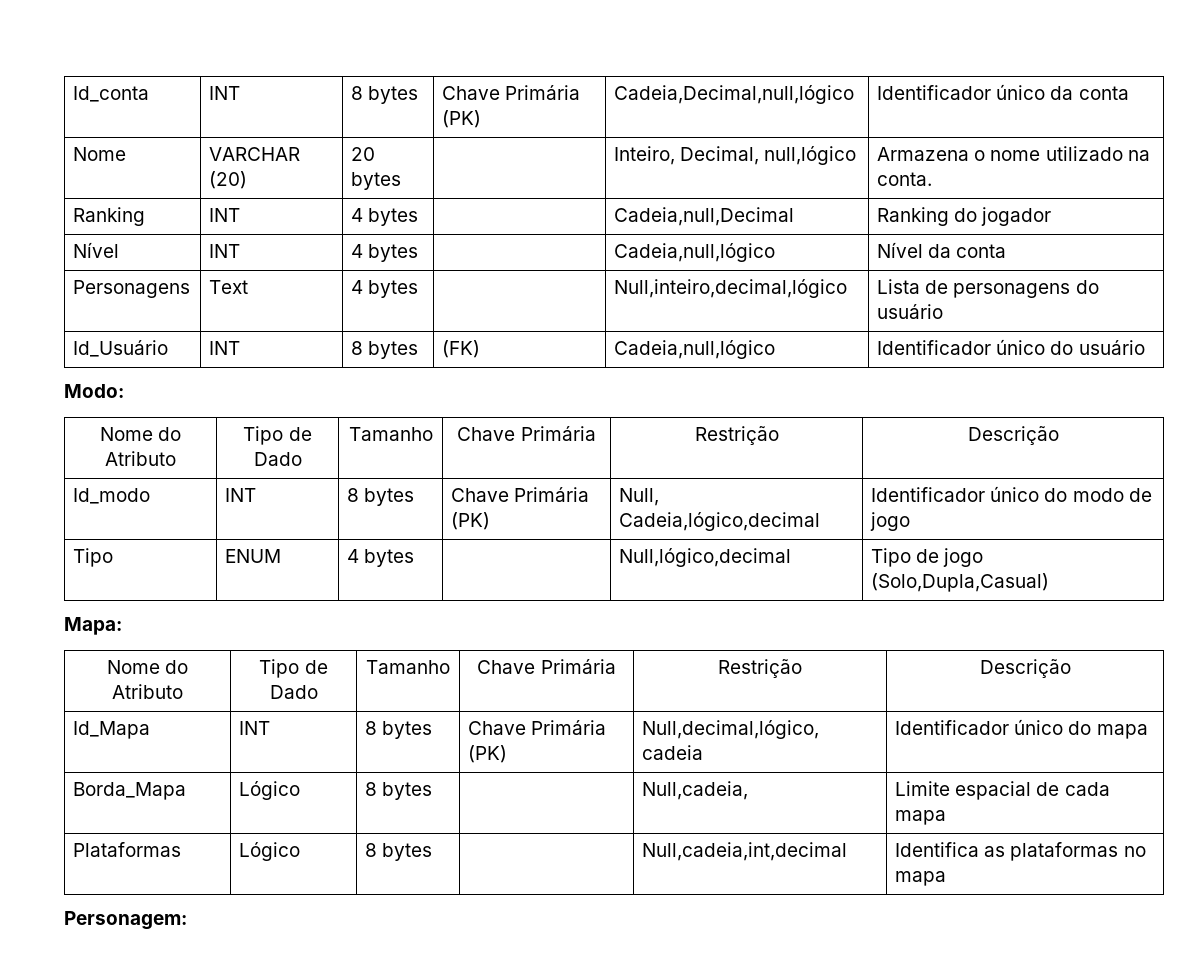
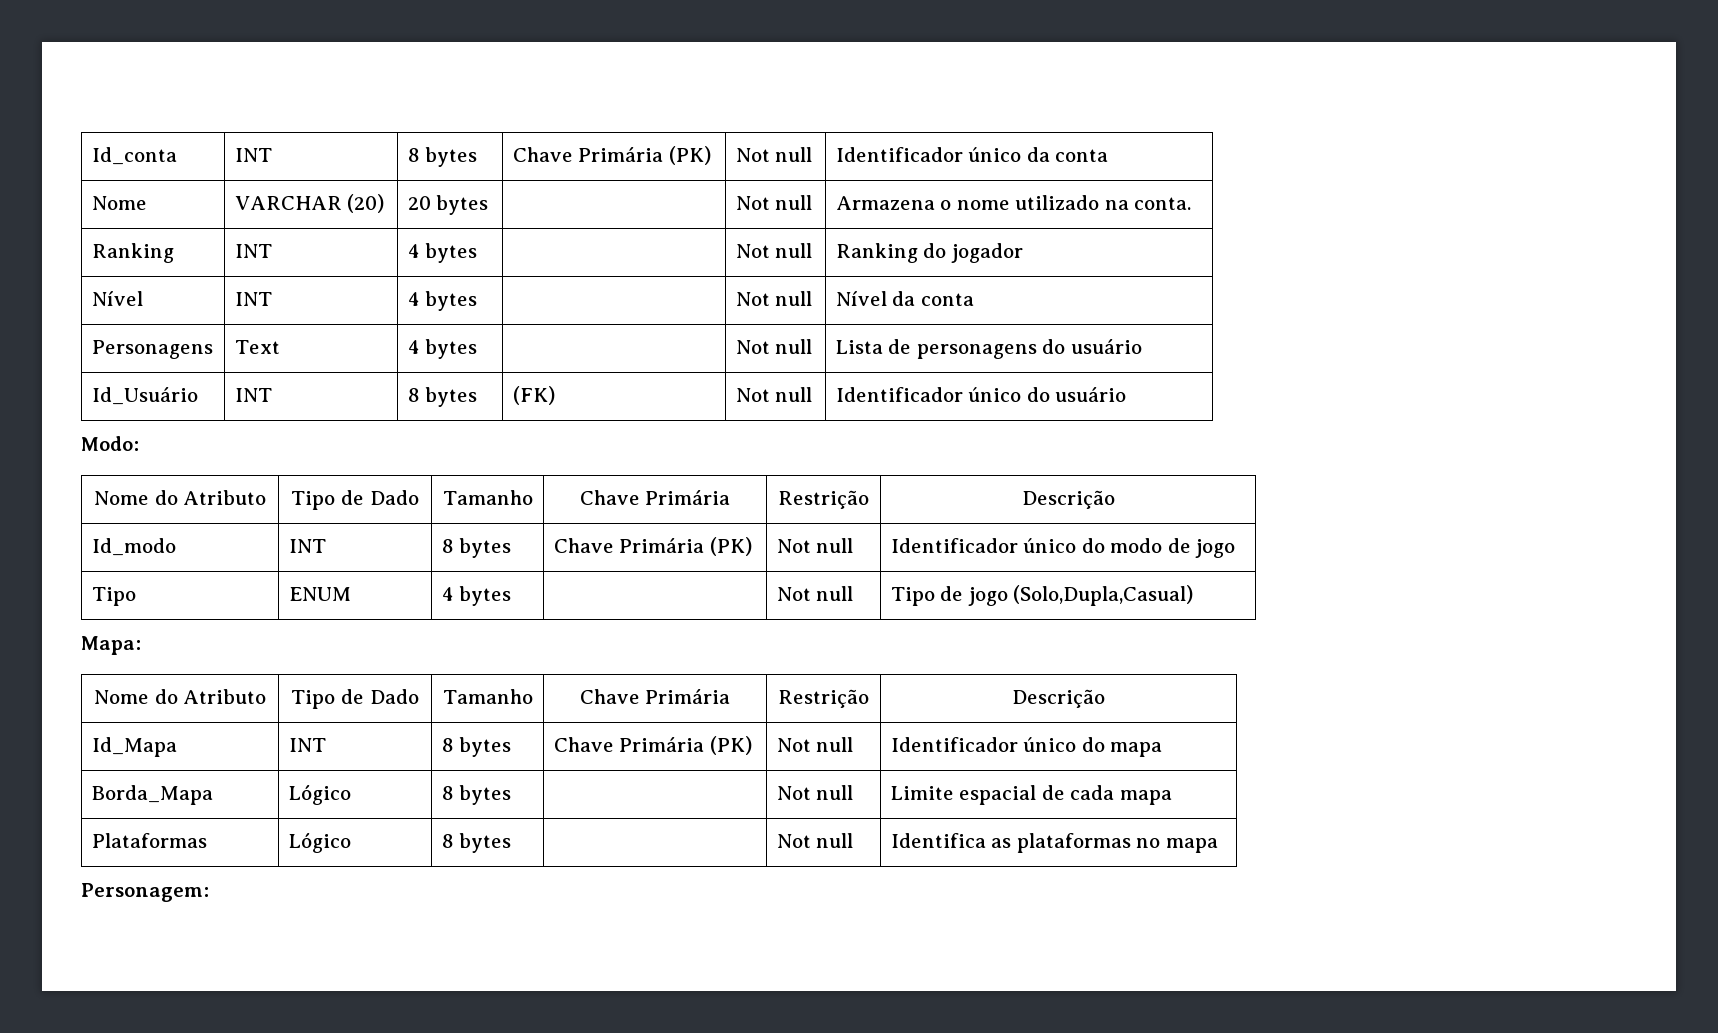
- Id_conta | INT | 8 bytes | Chave Primária (PK) | Cadeia,Decimal,null,lógico | Identificador único da conta
+ Id_conta | INT | 8 bytes | Chave Primária (PK) | Not null | Identificador único da conta
- Nome | VARCHAR (20) | 20 bytes | | Inteiro, Decimal, null,lógico | Armazena o nome utilizado na conta.
+ Nome | VARCHAR (20) | 20 bytes | | Not null | Armazena o nome utilizado na conta.
- Ranking | INT | 4 bytes | | Cadeia,null,Decimal | Ranking do jogador
+ Ranking | INT | 4 bytes | | Not null | Ranking do jogador
- Nível | INT | 4 bytes | | Cadeia,null,lógico | Nível da conta
+ Nível | INT | 4 bytes | | Not null | Nível da conta
- Personagens | Text | 4 bytes | | Null,inteiro,decimal,lógico | Lista de personagens do usuário
+ Personagens | Text | 4 bytes | | Not null | Lista de personagens do usuário
- Id_Usuário | INT | 8 bytes | (FK) | Cadeia,null,lógico | Identificador único do usuário
+ Id_Usuário | INT | 8 bytes | (FK) | Not null | Identificador único do usuário
- Id_modo | INT | 8 bytes | Chave Primária (PK) | Null, Cadeia,lógico,decimal | Identificador único do modo de jogo
+ Id_modo | INT | 8 bytes | Chave Primária (PK) | Not null | Identificador único do modo de jogo
- Tipo | ENUM | 4 bytes | | Null,lógico,decimal | Tipo de jogo (Solo,Dupla,Casual)
+ Tipo | ENUM | 4 bytes | | Not null | Tipo de jogo (Solo,Dupla,Casual)
- Id_Mapa | INT | 8 bytes | Chave Primária (PK) | Null,decimal,lógico, cadeia | Identificador único do mapa
+ Id_Mapa | INT | 8 bytes | Chave Primária (PK) | Not null | Identificador único do mapa
- Borda_Mapa | Lógico | 8 bytes | | Null,cadeia, | Limite espacial de cada mapa
+ Borda_Mapa | Lógico | 8 bytes | | Not null | Limite espacial de cada mapa
- Plataformas | Lógico | 8 bytes | | Null,cadeia,int,decimal | Identifica as plataformas no mapa
+ Plataformas | Lógico | 8 bytes | | Not null | Identifica as plataformas no mapa

